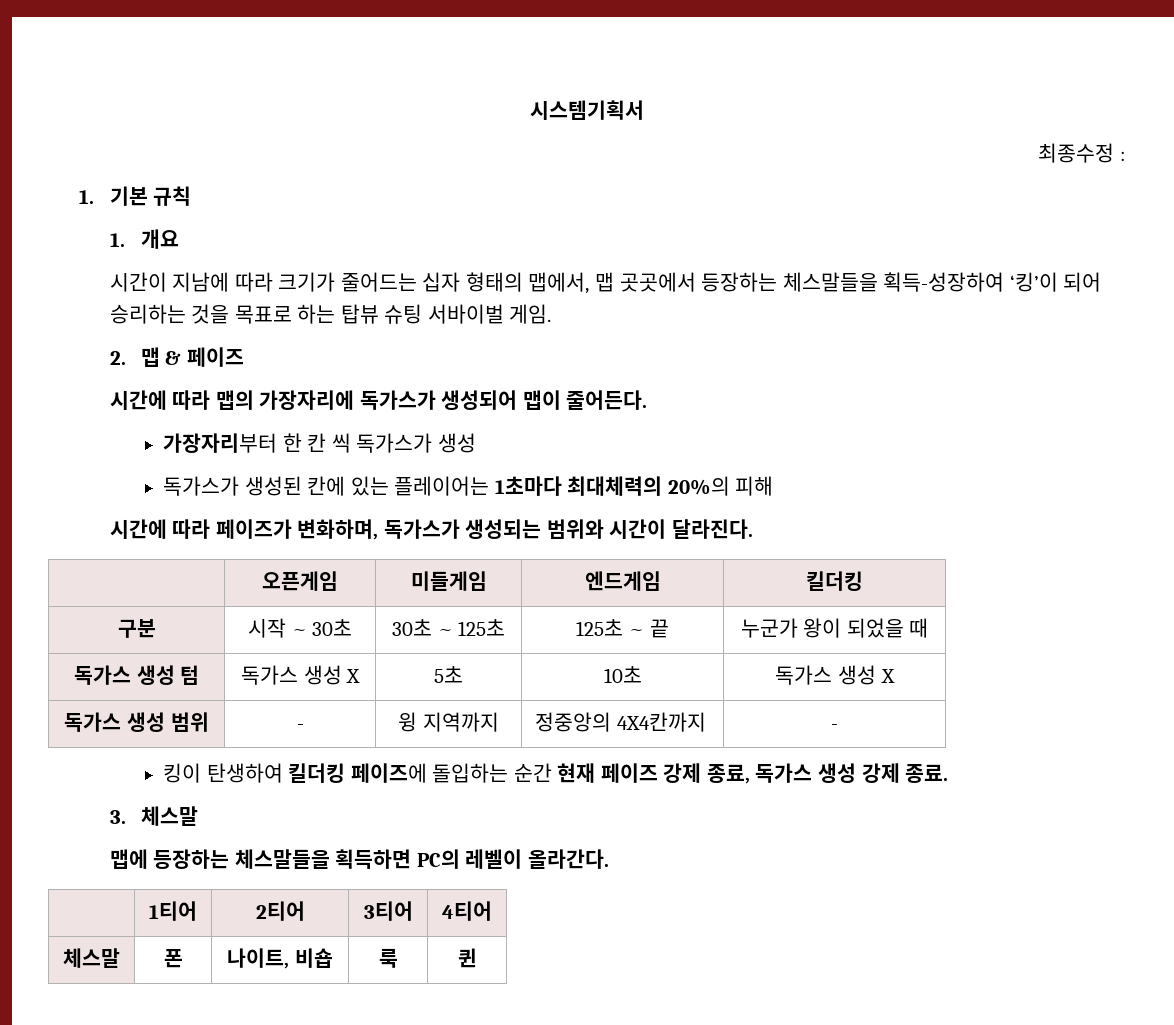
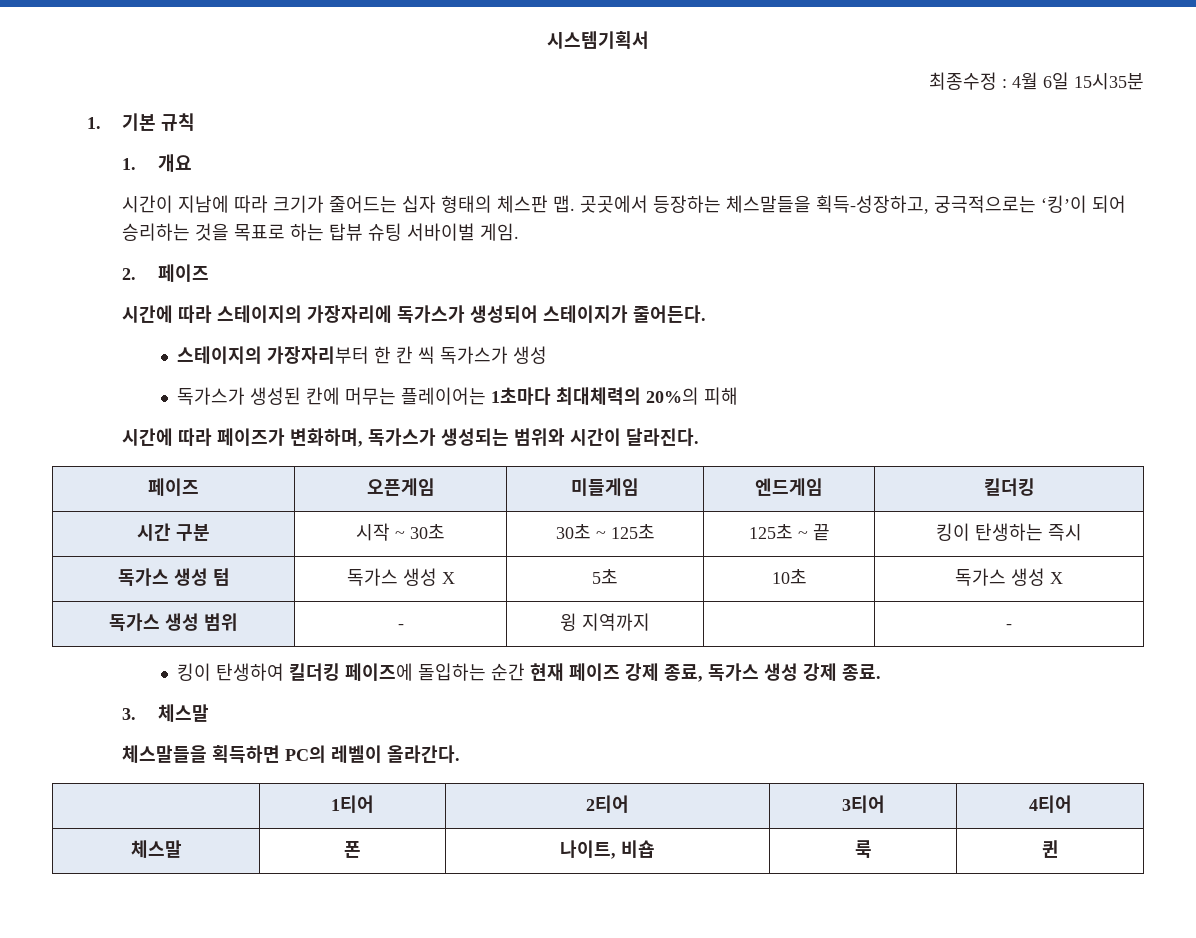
- 최종수정 :
+ 최종수정 : 4월 6일 15시35분
- 시간이 지남에 따라 크기가 줄어드는 십자 형태의 맵에서, 맵 곳곳에서 등장하는 체스말들을 획득-성장하여 ‘킹’이 되어 승리하는 것을 목표로 하는 탑뷰 슈팅 서바이벌 게임.
+ 시간이 지남에 따라 크기가 줄어드는 십자 형태의 체스판 맵. 곳곳에서 등장하는 체스말들을 획득-성장하고, 궁극적으로는 ‘킹’이 되어 승리하는 것을 목표로 하는 탑뷰 슈팅 서바이벌 게임.
- 2. 맵 & 페이즈
+ 2. 페이즈
- 시간에 따라 맵의 가장자리에 독가스가 생성되어 맵이 줄어든다.
+ 시간에 따라 스테이지의 가장자리에 독가스가 생성되어 스테이지가 줄어든다.
- 가장자리부터 한 칸 씩 독가스가 생성
+ 스테이지의 가장자리부터 한 칸 씩 독가스가 생성
- 독가스가 생성된 칸에 있는 플레이어는 1초마다 최대체력의 20%의 피해
+ 독가스가 생성된 칸에 머무는 플레이어는 1초마다 최대체력의 20%의 피해
- | 오픈게임 | 미들게임 | 엔드게임 | 킬더킹
+ 페이즈 | 오픈게임 | 미들게임 | 엔드게임 | 킬더킹
- 구분 | 시작 ~ 30초 | 30초 ~ 125초 | 125초 ~ 끝 | 누군가 왕이 되었을 때
+ 시간 구분 | 시작 ~ 30초 | 30초 ~ 125초 | 125초 ~ 끝 | 킹이 탄생하는 즉시
- 독가스 생성 범위 | - | 윙 지역까지 | 정중앙의 4X4칸까지 | -
+ 독가스 생성 범위 | - | 윙 지역까지 | | -
- 맵에 등장하는 체스말들을 획득하면 PC의 레벨이 올라간다.
+ 체스말들을 획득하면 PC의 레벨이 올라간다.

